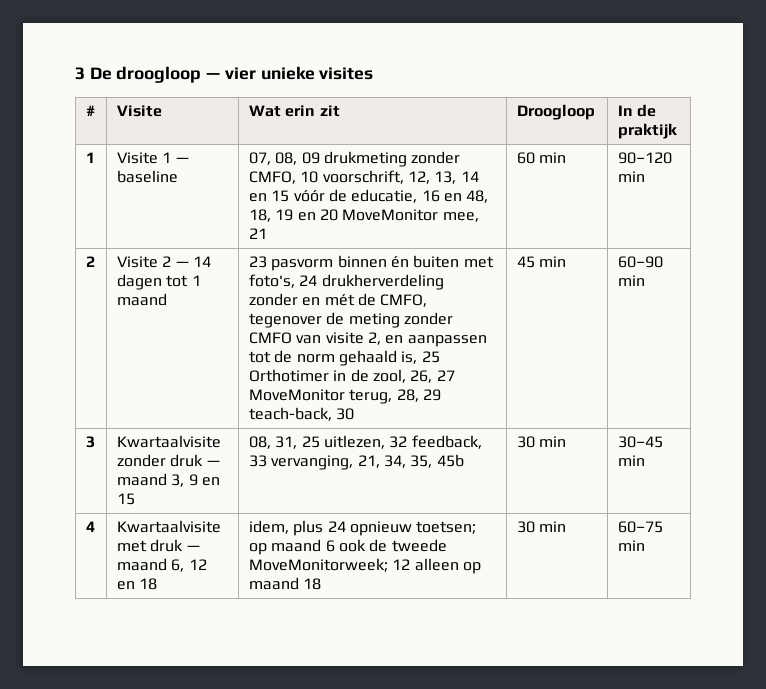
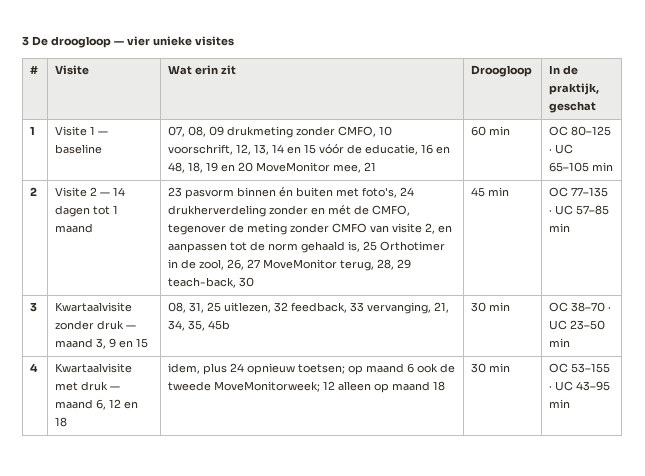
- # | Visite | Wat erin zit | Droogloop | In de praktijk
+ # | Visite | Wat erin zit | Droogloop | In de praktijk, geschat
- 1 | Visite 1 — baseline | 07, 08, 09 drukmeting zonder CMFO, 10 voorschrift, 12, 13, 14 en 15 vóór de educatie, 16 en 48, 18, 19 en 20 MoveMonitor mee, 21 | 60 min | 90–120 min
+ 1 | Visite 1 — baseline | 07, 08, 09 drukmeting zonder CMFO, 10 voorschrift, 12, 13, 14 en 15 vóór de educatie, 16 en 48, 18, 19 en 20 MoveMonitor mee, 21 | 60 min | OC 80–125 · UC 65–105 min
- 60–90 min
+ OC 77–135 · UC 57–85 min
- 3 | Kwartaalvisite zonder druk — maand 3, 9 en 15 | 08, 31, 25 uitlezen, 32 feedback, 33 vervanging, 21, 34, 35, 45b | 30 min | 30–45 min
+ 3 | Kwartaalvisite zonder druk — maand 3, 9 en 15 | 08, 31, 25 uitlezen, 32 feedback, 33 vervanging, 21, 34, 35, 45b | 30 min | OC 38–70 · UC 23–50 min
- 4 | Kwartaalvisite met druk — maand 6, 12 en 18 | idem, plus 24 opnieuw toetsen; op maand 6 ook de tweede MoveMonitorweek; 12 alleen op maand 18 | 30 min | 60–75 min
+ 4 | Kwartaalvisite met druk — maand 6, 12 en 18 | idem, plus 24 opnieuw toetsen; op maand 6 ook de tweede MoveMonitorweek; 12 alleen op maand 18 | 30 min | OC 53–155 · UC 43–95 min

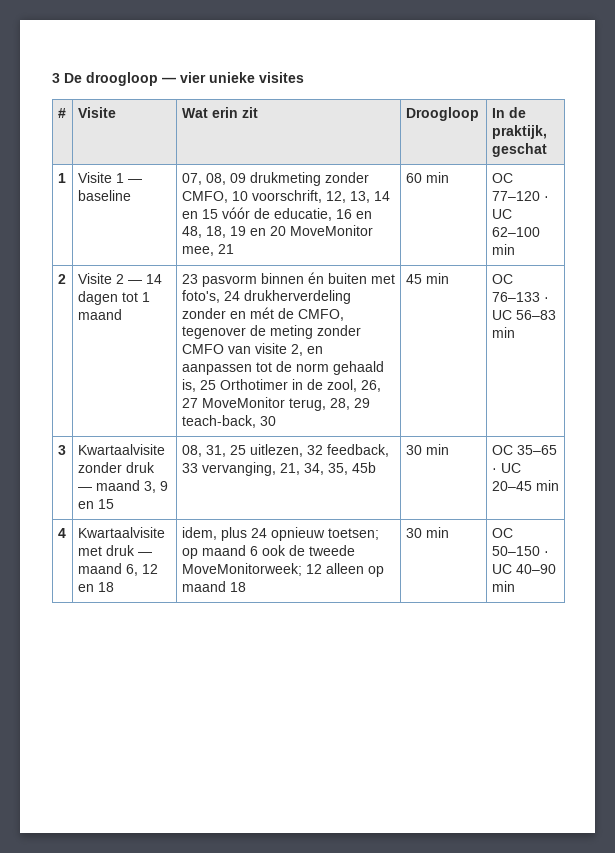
- 1 | Visite 1 — baseline | 07, 08, 09 drukmeting zonder CMFO, 10 voorschrift, 12, 13, 14 en 15 vóór de educatie, 16 en 48, 18, 19 en 20 MoveMonitor mee, 21 | 60 min | OC 80–125 · UC 65–105 min
+ 1 | Visite 1 — baseline | 07, 08, 09 drukmeting zonder CMFO, 10 voorschrift, 12, 13, 14 en 15 vóór de educatie, 16 en 48, 18, 19 en 20 MoveMonitor mee, 21 | 60 min | OC 77–120 · UC 62–100 min
- OC 77–135 · UC 57–85 min
+ OC 76–133 · UC 56–83 min
- 3 | Kwartaalvisite zonder druk — maand 3, 9 en 15 | 08, 31, 25 uitlezen, 32 feedback, 33 vervanging, 21, 34, 35, 45b | 30 min | OC 38–70 · UC 23–50 min
+ 3 | Kwartaalvisite zonder druk — maand 3, 9 en 15 | 08, 31, 25 uitlezen, 32 feedback, 33 vervanging, 21, 34, 35, 45b | 30 min | OC 35–65 · UC 20–45 min
- 4 | Kwartaalvisite met druk — maand 6, 12 en 18 | idem, plus 24 opnieuw toetsen; op maand 6 ook de tweede MoveMonitorweek; 12 alleen op maand 18 | 30 min | OC 53–155 · UC 43–95 min
+ 4 | Kwartaalvisite met druk — maand 6, 12 en 18 | idem, plus 24 opnieuw toetsen; op maand 6 ook de tweede MoveMonitorweek; 12 alleen op maand 18 | 30 min | OC 50–150 · UC 40–90 min

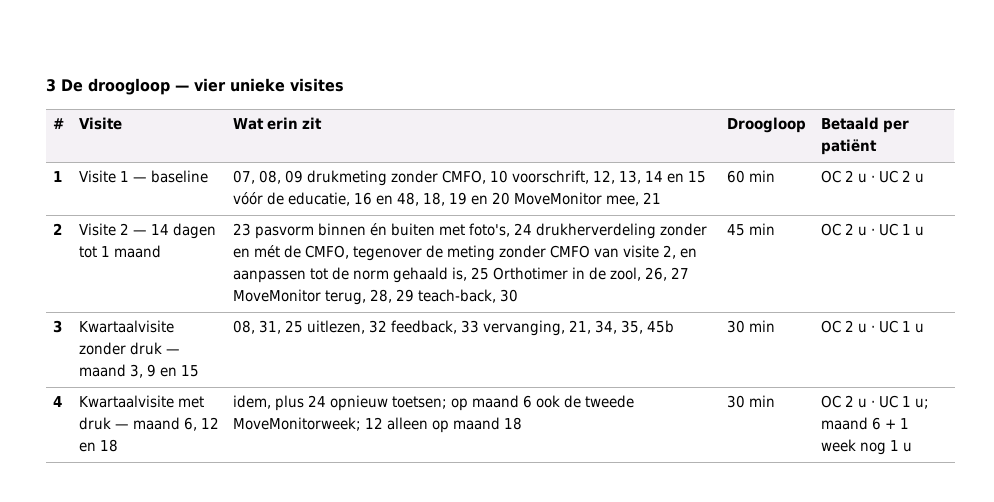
- # | Visite | Wat erin zit | Droogloop | In de praktijk, geschat
+ # | Visite | Wat erin zit | Droogloop | Betaald per patiënt
- 1 | Visite 1 — baseline | 07, 08, 09 drukmeting zonder CMFO, 10 voorschrift, 12, 13, 14 en 15 vóór de educatie, 16 en 48, 18, 19 en 20 MoveMonitor mee, 21 | 60 min | OC 77–120 · UC 62–100 min
+ 1 | Visite 1 — baseline | 07, 08, 09 drukmeting zonder CMFO, 10 voorschrift, 12, 13, 14 en 15 vóór de educatie, 16 en 48, 18, 19 en 20 MoveMonitor mee, 21 | 60 min | OC 2 u · UC 2 u
- 45 min | OC 76–133 · UC 56–83 min
+ 45 min | OC 2 u · UC 1 u
- 3 | Kwartaalvisite zonder druk — maand 3, 9 en 15 | 08, 31, 25 uitlezen, 32 feedback, 33 vervanging, 21, 34, 35, 45b | 30 min | OC 35–65 · UC 20–45 min
+ 3 | Kwartaalvisite zonder druk — maand 3, 9 en 15 | 08, 31, 25 uitlezen, 32 feedback, 33 vervanging, 21, 34, 35, 45b | 30 min | OC 2 u · UC 1 u
- OC 50–150 · UC 40–90 min
+ OC 2 u · UC 1 u; maand 6 + 1 week nog 1 u

